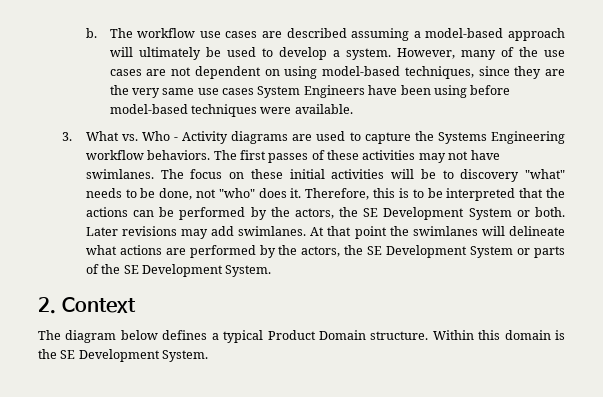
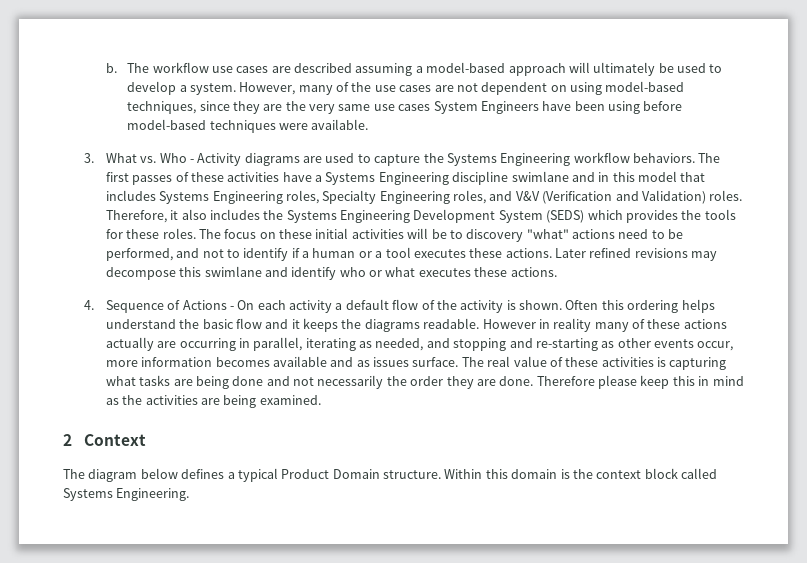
- The first passes of these activities may not have swimlanes.
+ The first passes of these activities have a Systems Engineering discipline swimlane and in this model that includes Systems Engineering roles, Specialty Engineering roles, and V&V (Verification and Validation) roles. Therefore, it also includes the Systems Engineering Development System (SEDS) which provides the tools for these roles.
- The focus on these initial activities will be to discovery "what" needs to be done, not "who" does it. Therefore, this is to be interpreted that the actions can be performed by the actors, the SE Development System or both. Later revisions may add swimlanes. At that point the swimlanes will delineate what actions are performed by the actors, the SE Development System or parts of the SE Development System.
- 2. Context
+ The focus on these initial activities will be to discovery "what" actions need to be performed, and not to identify if a human or a tool executes these actions. Later refined revisions may decompose this swimlane and identify who or what executes these actions.
+ 4. Sequence of Actions - On each activity a default flow of the activity is shown. Often this ordering helps understand the basic flow and it keeps the diagrams readable. However in reality many of these actions actually are occurring in parallel, iterating as needed, and stopping and re-starting as other events occur, more information becomes available and as issues surface. The real value of these activities is capturing what tasks are being done and not necessarily the order they are done. Therefore please keep this in mind as the activities are being examined.
+ 2 Context
- Within this domain is the SE Development System.
+ Within this domain is the context block called Systems Engineering.

